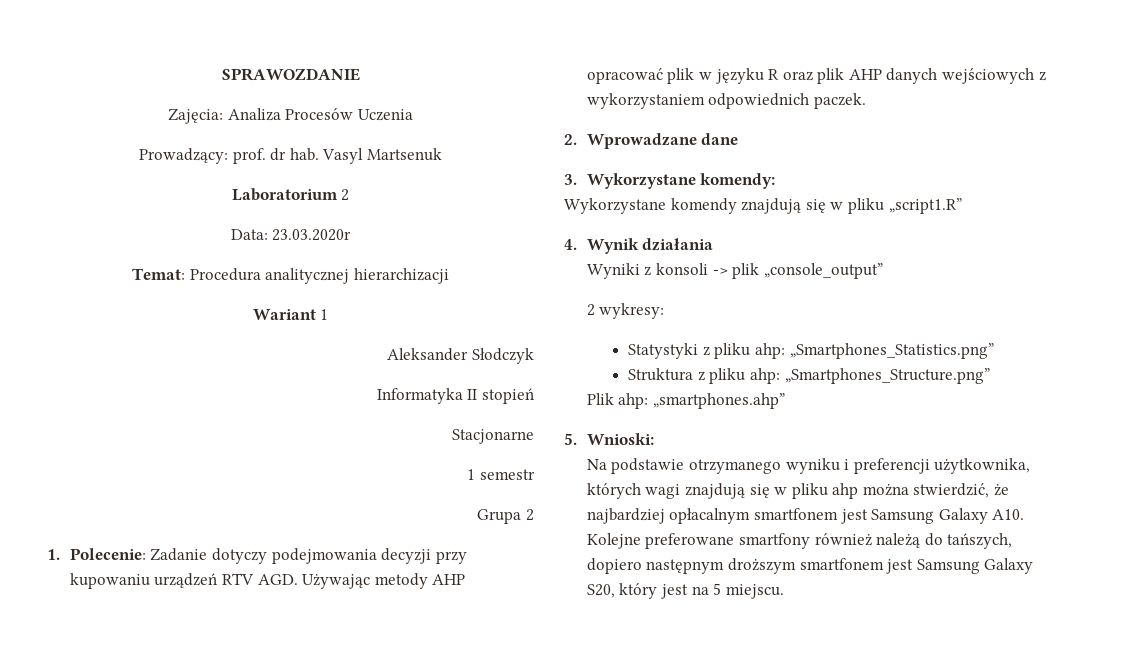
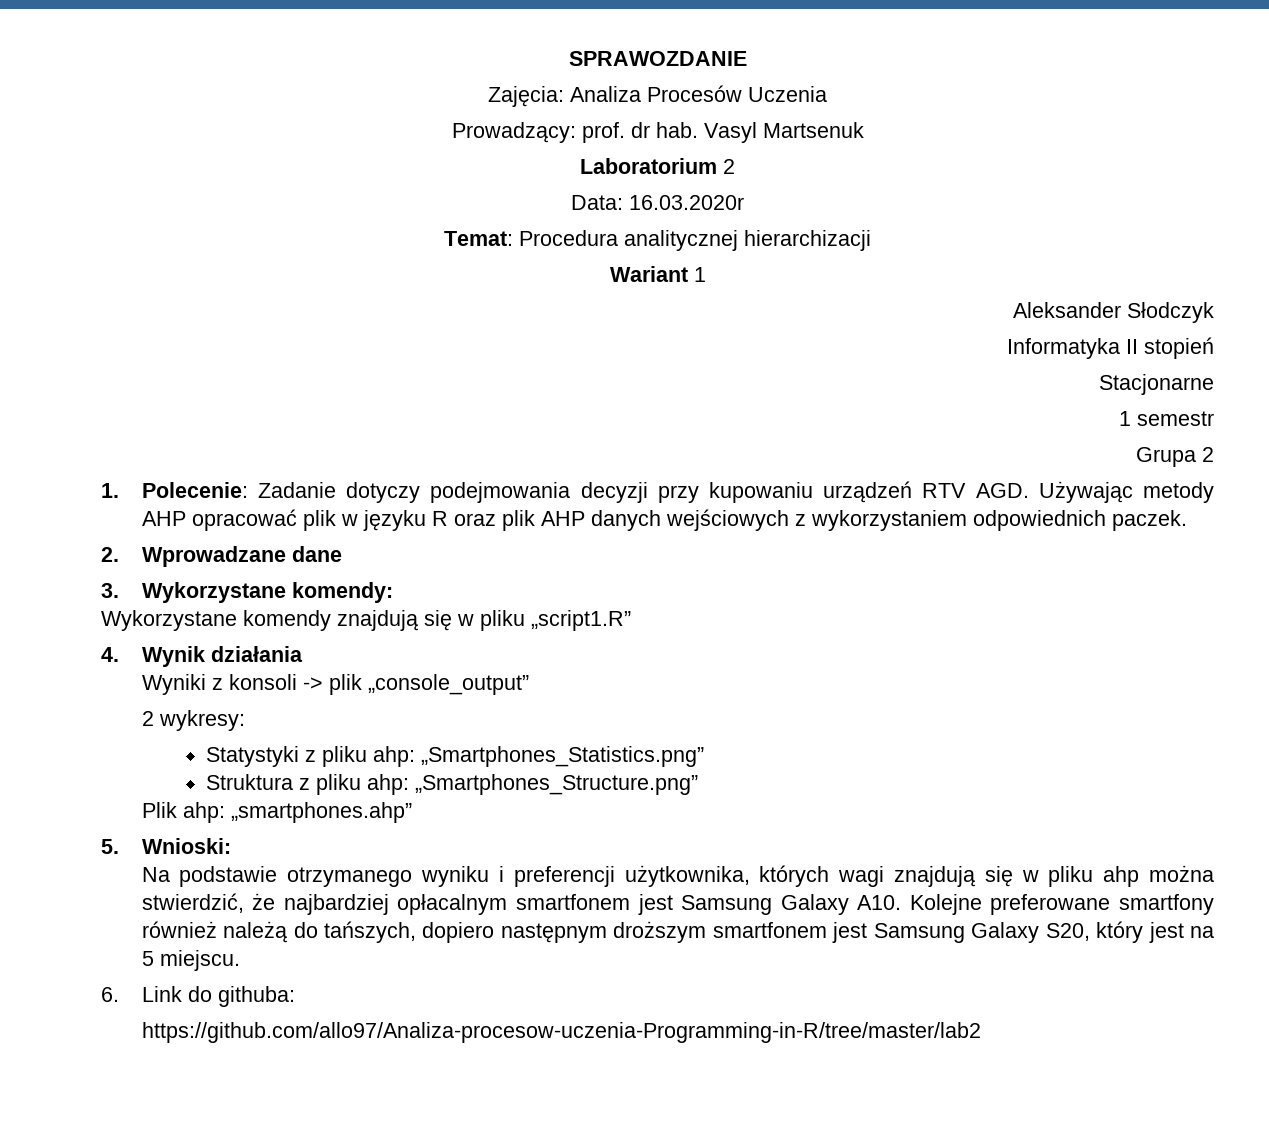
- Data: 23.03.2020r
+ Data: 16.03.2020r
+ 6. Link do githuba:
+ https://github.com/allo97/Analiza-procesow-uczenia-Programming-in-R/tree/master/lab2

